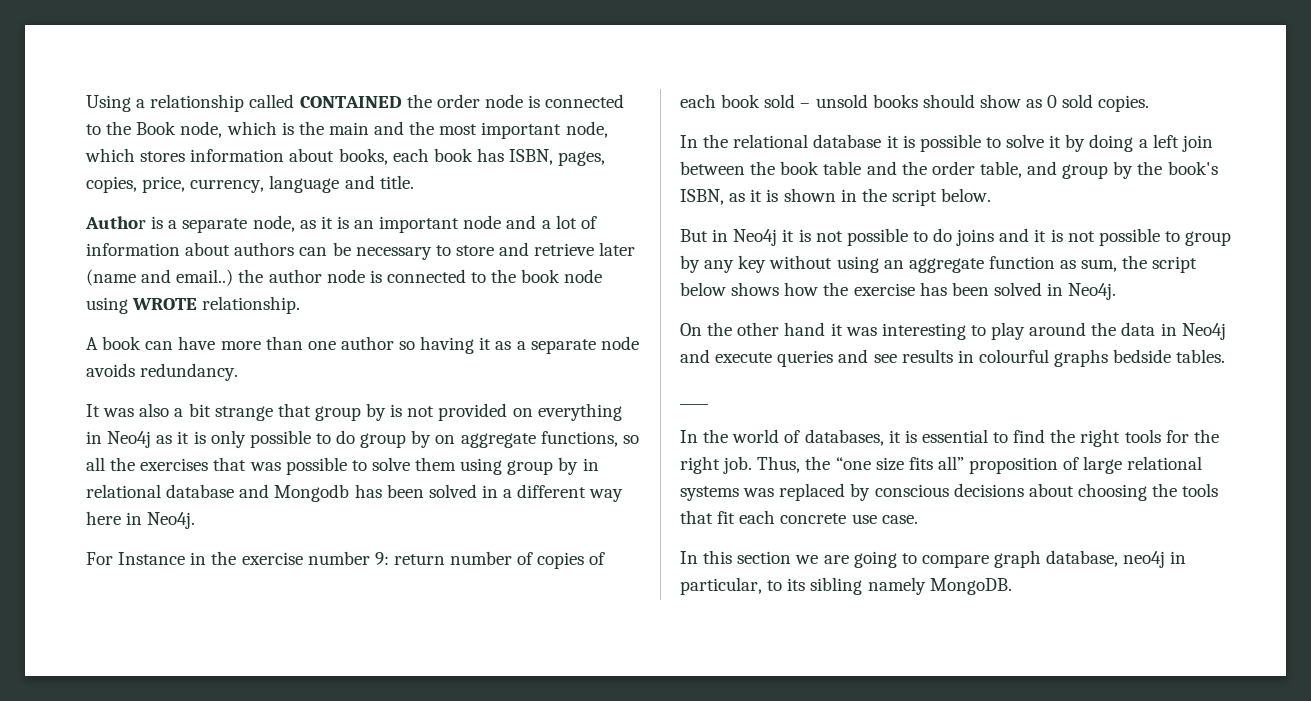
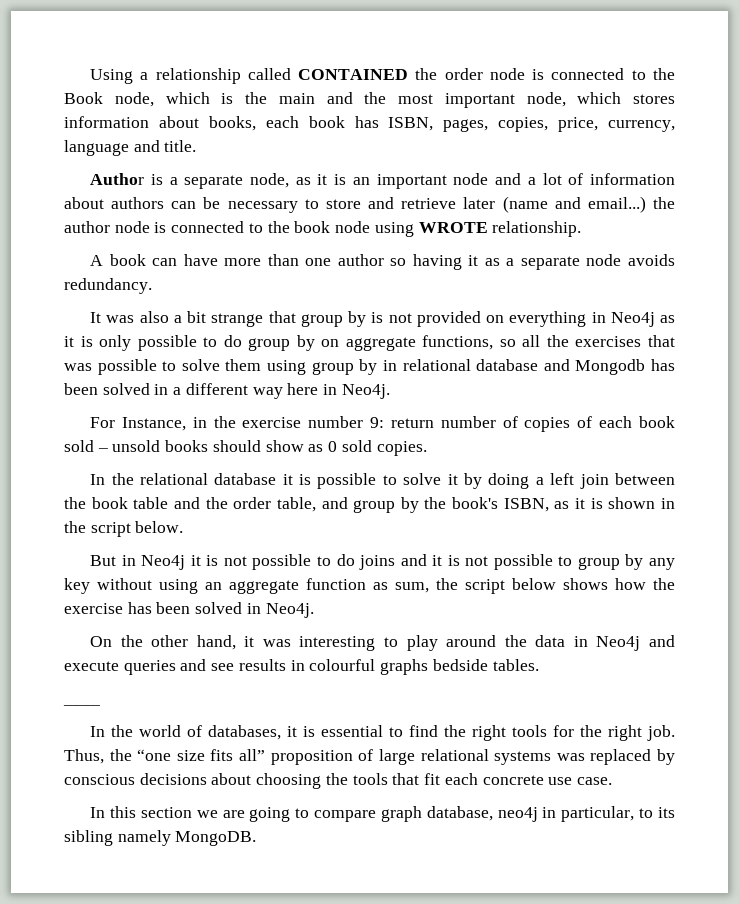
- Author is a separate node, as it is an important node and a lot of information about authors can be necessary to store and retrieve later (name and email..) the author node is connected to the book node using WROTE relationship.
+ Author is a separate node, as it is an important node and a lot of information about authors can be necessary to store and retrieve later (name and email...) the author node is connected to the book node using WROTE relationship.
- For Instance in the exercise number 9: return number of copies of each book sold – unsold books should show as 0 sold copies.
+ For Instance, in the exercise number 9: return number of copies of each book sold – unsold books should show as 0 sold copies.
- On the other hand it was interesting to play around the data in Neo4j and execute queries and see results in colourful graphs bedside tables.
+ On the other hand, it was interesting to play around the data in Neo4j and execute queries and see results in colourful graphs bedside tables.

